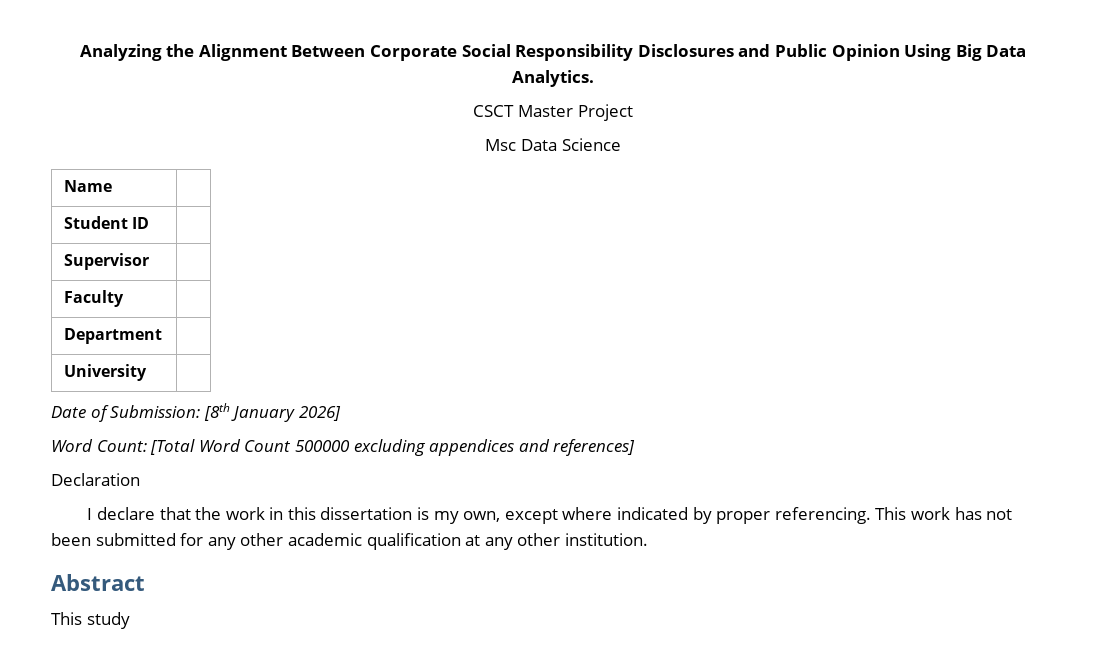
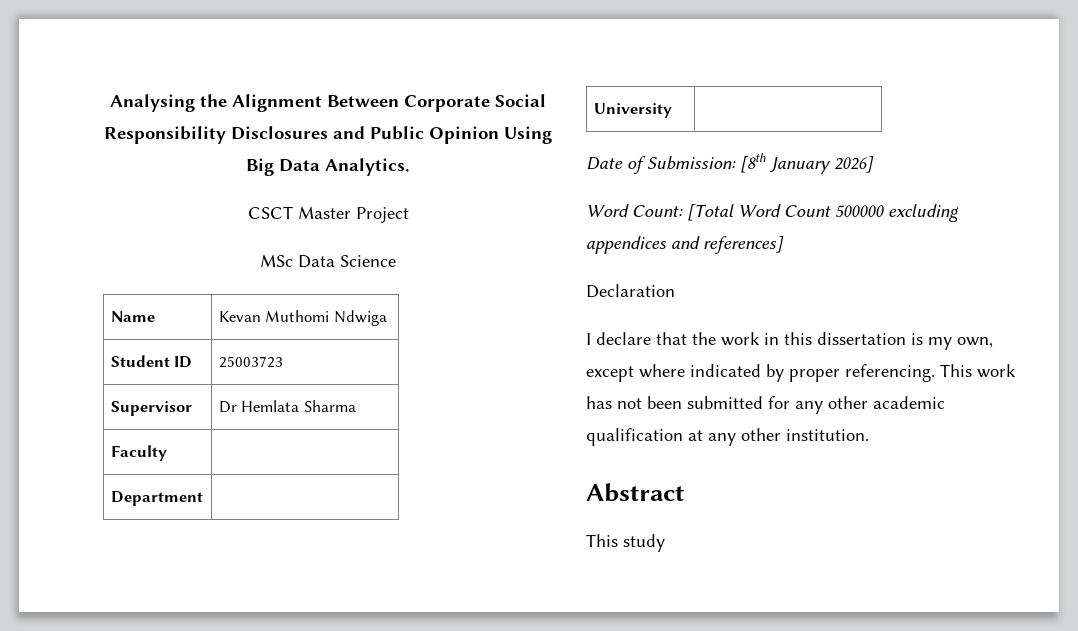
- Analyzing the Alignment Between Corporate Social Responsibility Disclosures and Public Opinion Using Big Data Analytics.
+ Analysing the Alignment Between Corporate Social Responsibility Disclosures and Public Opinion Using Big Data Analytics.
- Msc Data Science
+ MSc Data Science
- Name |
+ Name | Kevan Muthomi Ndwiga
- Student ID |
+ Student ID | 25003723
- Supervisor |
+ Supervisor | Dr Hemlata Sharma

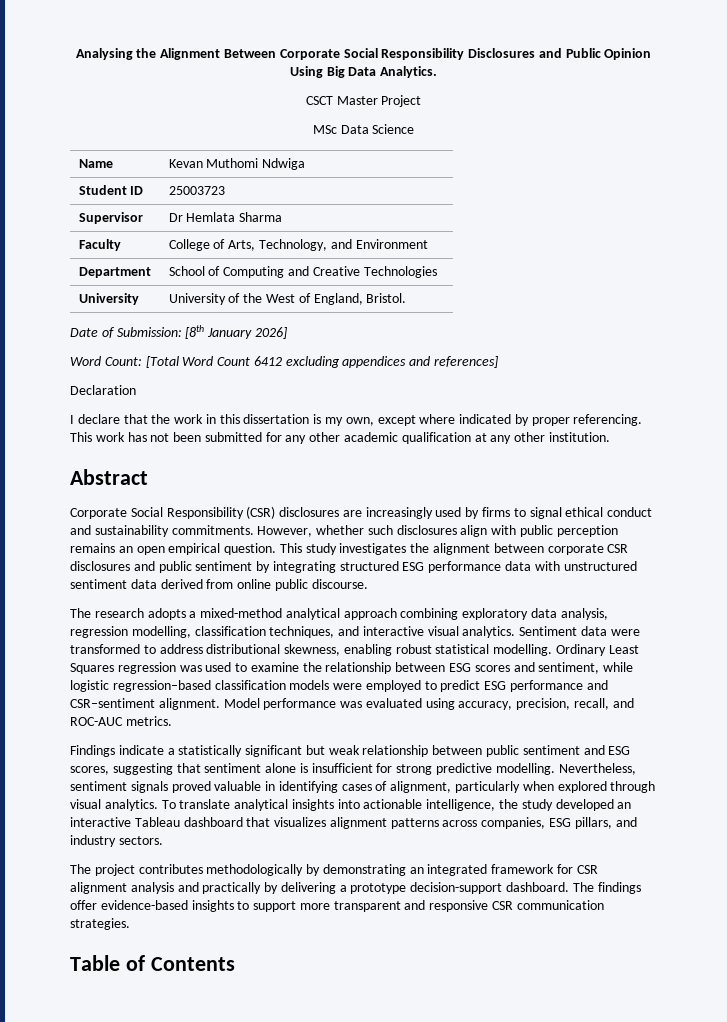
- Faculty |
- Department |
- University |
+ Faculty | College of Arts, Technology, and Environment
+ Department | School of Computing and Creative Technologies
+ University | University of the West of England, Bristol.
- Word Count: [Total Word Count 500000 excluding appendices and references]
+ Word Count: [Total Word Count 6412 excluding appendices and references]
- This study
+ Corporate Social Responsibility (CSR) disclosures are increasingly used by firms to signal ethical conduct and sustainability commitments. However, whether such disclosures align with public perception remains an open empirical question. This study investigates the alignment between corporate CSR disclosures and public sentiment by integrating structured ESG performance data with unstructured sentiment data derived from online public discourse.
+ The research adopts a mixed-method analytical approach combining exploratory data analysis, regression modelling, classification techniques, and interactive visual analytics. Sentiment data were transformed to address distributional skewness, enabling robust statistical modelling. Ordinary Least Squares regression was used to examine the relationship between ESG scores and sentiment, while logistic regression–based classification models were employed to predict ESG performance and CSR–sentiment alignment. Model performance was evaluated using accuracy, precision, recall, and ROC-AUC metrics.
+ Findings indicate a statistically significant but weak relationship between public sentiment and ESG scores, suggesting that sentiment alone is insufficient for strong predictive modelling. Nevertheless, sentiment signals proved valuable in identifying cases of alignment, particularly when explored through visual analytics. To translate analytical insights into actionable intelligence, the study developed an interactive Tableau dashboard that visualizes alignment patterns across companies, ESG pillars, and industry sectors.
+ The project contributes methodologically by demonstrating an integrated framework for CSR alignment analysis and practically by delivering a prototype decision-support dashboard. The findings offer evidence-based insights to support more transparent and responsive CSR communication strategies.
+ Table of Contents

